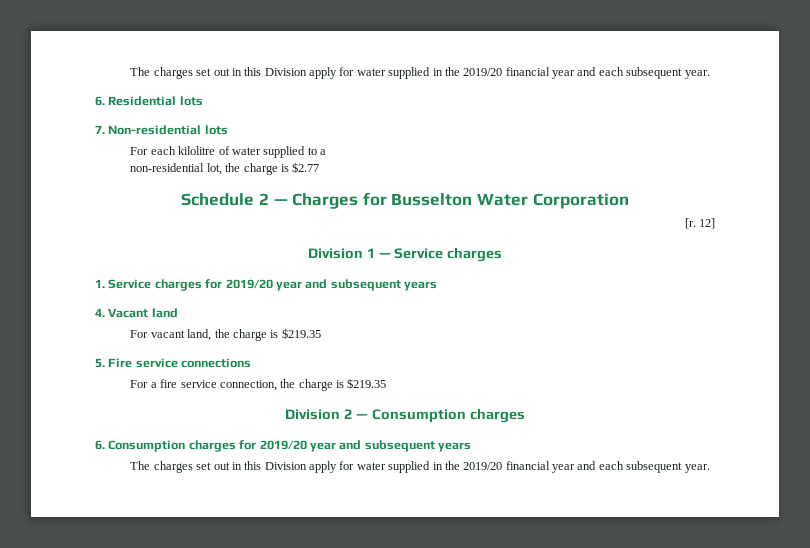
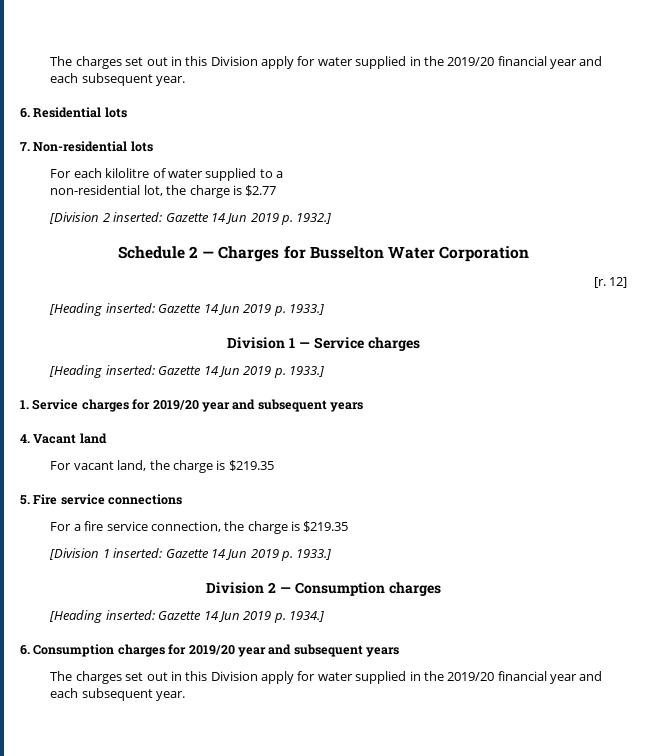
+ [Division 2 inserted: Gazette 14 Jun 2019 p. 1932.]
  12]
+ [Heading inserted: Gazette 14 Jun 2019 p. 1933.]
  Division 1 — Service charges
+ [Heading inserted: Gazette 14 Jun 2019 p. 1933.]
+ [Division 1 inserted: Gazette 14 Jun 2019 p. 1933.]
+ [Heading inserted: Gazette 14 Jun 2019 p. 1934.]

